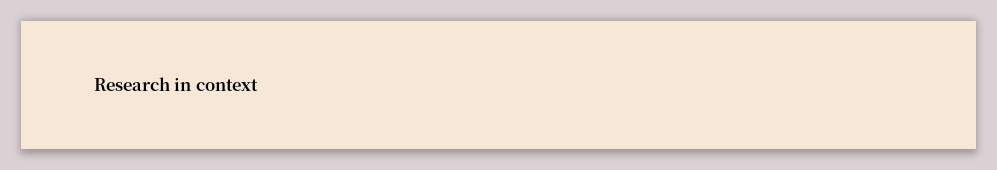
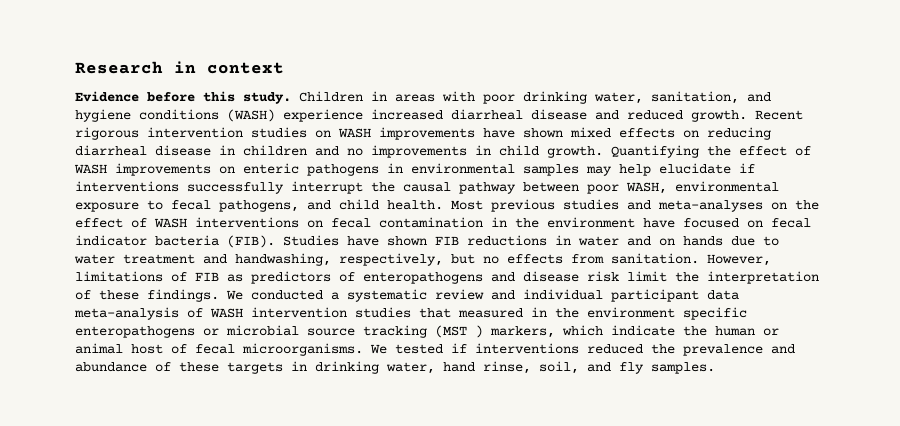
+ Evidence before this study. Children in areas with poor drinking water, sanitation, and hygiene conditions (WASH) experience increased diarrheal disease and reduced growth. Recent rigorous intervention studies on WASH improvements have shown mixed effects on reducing diarrheal disease in children and no improvements in child growth. Quantifying the effect of WASH improvements on enteric pathogens in environmental samples may help elucidate if interventions successfully interrupt the causal pathway between poor WASH, environmental exposure to fecal pathogens, and child health. Most previous studies and meta-analyses on the effect of WASH interventions on fecal contamination in the environment have focused on fecal indicator bacteria (FIB). Studies have shown FIB reductions in water and on hands due to water treatment and handwashing, respectively, but no effects from sanitation. However, limitations of FIB as predictors of enteropathogens and disease risk limit the interpretation of these findings. We conducted a systematic review and individual participant data meta-analysis of WASH intervention studies that measured in the environment specific enteropathogens or microbial source tracking (MST ) markers, which indicate the human or animal host of fecal microorganisms. We tested if interventions reduced the prevalence and abundance of these targets in drinking water, hand rinse, soil, and fly samples.

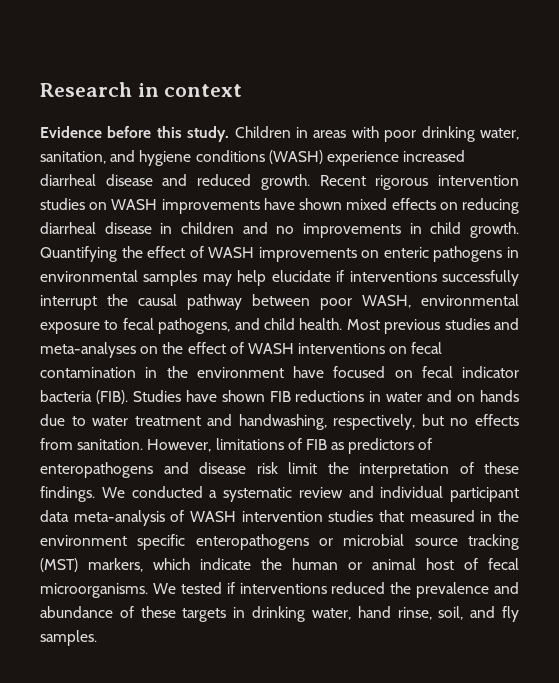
- We conducted a systematic review and individual participant data meta-analysis of WASH intervention studies that measured in the environment specific enteropathogens or microbial source tracking (MST ) markers, which indicate the human or animal host of fecal microorganisms.
+ We conducted a systematic review and individual participant data meta-analysis of WASH intervention studies that measured in the environment specific enteropathogens or microbial source tracking (MST) markers, which indicate the human or animal host of fecal microorganisms.

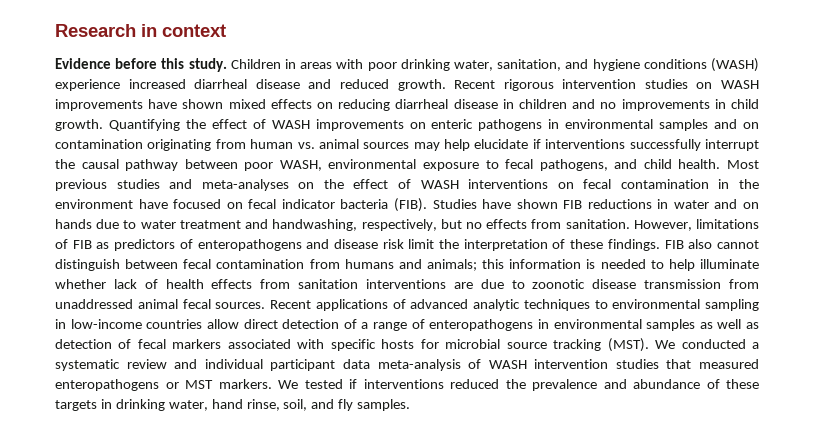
- Quantifying the effect of WASH improvements on enteric pathogens in environmental samples may help elucidate if interventions successfully interrupt the causal pathway between poor WASH, environmental exposure to fecal pathogens, and child health.
+ Quantifying the effect of WASH improvements on enteric pathogens in environmental samples and on contamination originating from human vs. animal sources may help elucidate if interventions successfully interrupt the causal pathway between poor WASH, environmental exposure to fecal pathogens, and child health.
+ FIB also cannot distinguish between fecal contamination from humans and animals; this information is needed to help illuminate whether lack of health effects from sanitation interventions are due to zoonotic disease transmission from unaddressed animal fecal sources. Recent applications of advanced analytic techniques to environmental sampling in low-income countries allow direct detection of a range of enteropathogens in environmental samples as well as detection of fecal markers associated with specific hosts for microbial source tracking (MST).
- We conducted a systematic review and individual participant data meta-analysis of WASH intervention studies that measured in the environment specific enteropathogens or microbial source tracking (MST) markers, which indicate the human or animal host of fecal microorganisms.
+ We conducted a systematic review and individual participant data meta-analysis of WASH intervention studies that measured enteropathogens or MST markers.

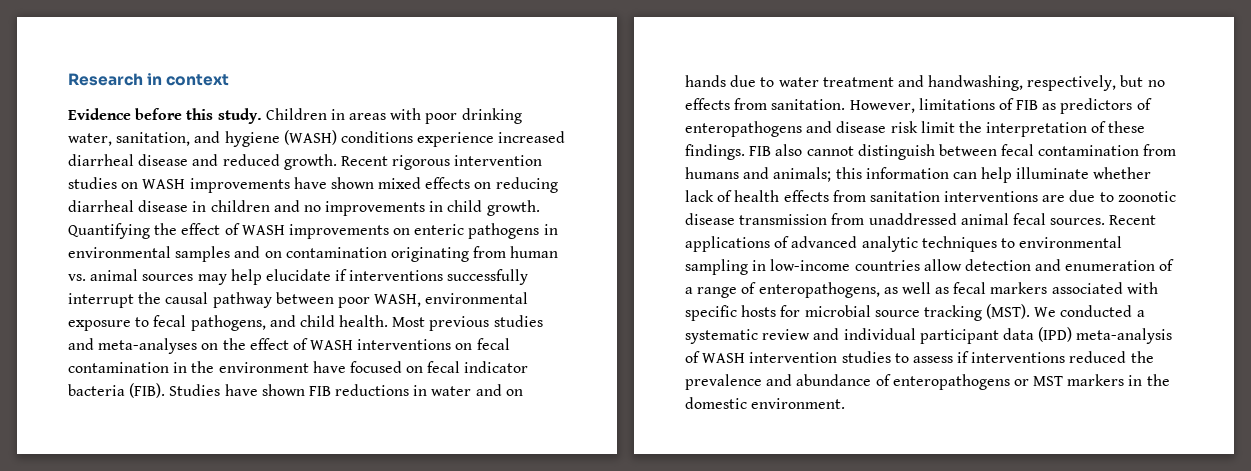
- Children in areas with poor drinking water, sanitation, and hygiene conditions (WASH) experience increased diarrheal disease and reduced growth.
+ Children in areas with poor drinking water, sanitation, and hygiene (WASH) conditions experience increased diarrheal disease and reduced growth.
- FIB also cannot distinguish between fecal contamination from humans and animals; this information is needed to help illuminate whether lack of health effects from sanitation interventions are due to zoonotic disease transmission from unaddressed animal fecal sources.
+ FIB also cannot distinguish between fecal contamination from humans and animals; this information can help illuminate whether lack of health effects from sanitation interventions are due to zoonotic disease transmission from unaddressed animal fecal sources.
- Recent applications of advanced analytic techniques to environmental sampling in low-income countries allow direct detection of a range of enteropathogens in environmental samples as well as detection of fecal markers associated with specific hosts for microbial source tracking (MST).
+ Recent applications of advanced analytic techniques to environmental sampling in low-income countries allow detection and enumeration of a range of enteropathogens, as well as fecal markers associated with specific hosts for microbial source tracking (MST).
- We conducted a systematic review and individual participant data meta-analysis of WASH intervention studies that measured enteropathogens or MST markers. We tested if interventions reduced the prevalence and abundance of these targets in drinking water, hand rinse, soil, and fly samples.
+ We conducted a systematic review and individual participant data (IPD) meta-analysis of WASH intervention studies to assess if interventions reduced the prevalence and abundance of enteropathogens or MST markers in the domestic environment.

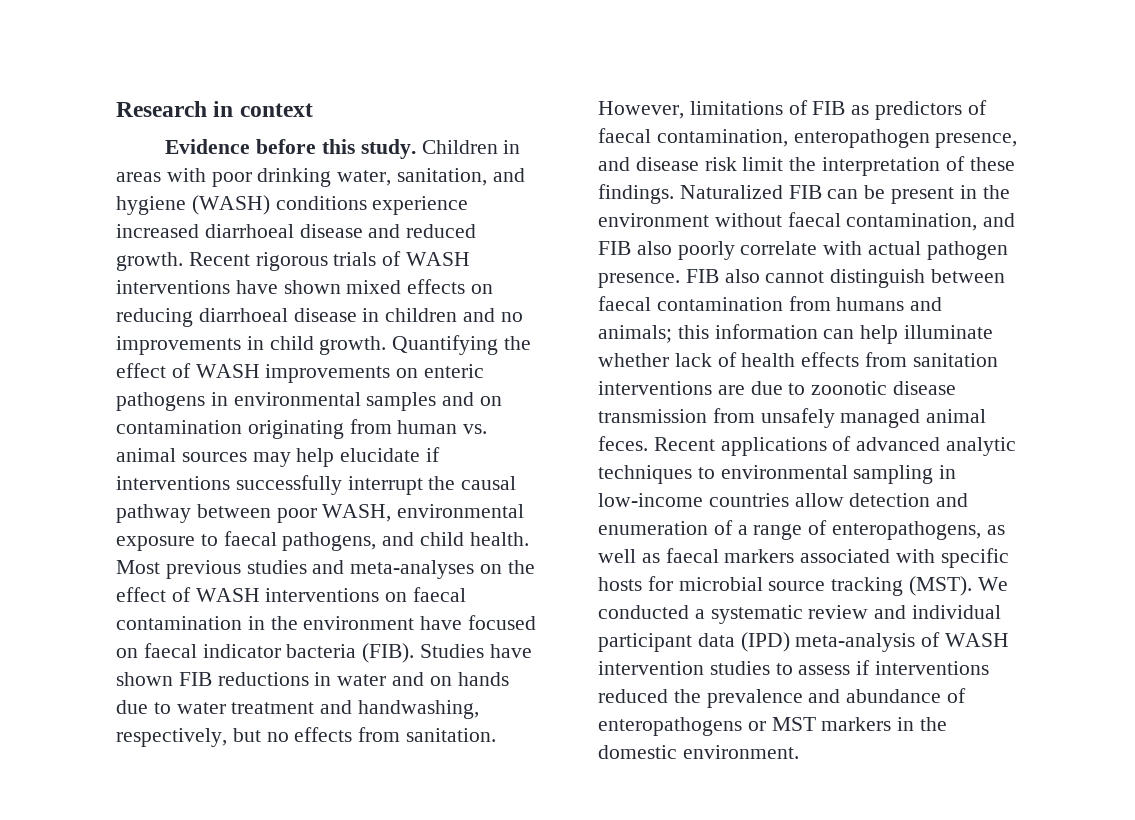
- Children in areas with poor drinking water, sanitation, and hygiene (WASH) conditions experience increased diarrheal disease and reduced growth.
+ Children in areas with poor drinking water, sanitation, and hygiene (WASH) conditions experience increased diarrhoeal disease and reduced growth.
- Recent rigorous intervention studies on WASH improvements have shown mixed effects on reducing diarrheal disease in children and no improvements in child growth.
+ Recent rigorous trials of WASH interventions have shown mixed effects on reducing diarrhoeal disease in children and no improvements in child growth.
- Quantifying the effect of WASH improvements on enteric pathogens in environmental samples and on contamination originating from human vs. animal sources may help elucidate if interventions successfully interrupt the causal pathway between poor WASH, environmental exposure to fecal pathogens, and child health.
+ Quantifying the effect of WASH improvements on enteric pathogens in environmental samples and on contamination originating from human vs. animal sources may help elucidate if interventions successfully interrupt the causal pathway between poor WASH, environmental exposure to faecal pathogens, and child health.
- Most previous studies and meta-analyses on the effect of WASH interventions on fecal contamination in the environment have focused on fecal indicator bacteria (FIB).
+ Most previous studies and meta-analyses on the effect of WASH interventions on faecal contamination in the environment have focused on faecal indicator bacteria (FIB).
- However, limitations of FIB as predictors of enteropathogens and disease risk limit the interpretation of these findings.
+ However, limitations of FIB as predictors of faecal contamination, enteropathogen presence, and disease risk limit the interpretation of these findings.
+ Naturalized FIB can be present in the environment without faecal contamination, and FIB also poorly correlate with actual pathogen presence.
- FIB also cannot distinguish between fecal contamination from humans and animals; this information can help illuminate whether lack of health effects from sanitation interventions are due to zoonotic disease transmission from unaddressed animal fecal sources.
+ FIB also cannot distinguish between faecal contamination from humans and animals; this information can help illuminate whether lack of health effects from sanitation interventions are due to zoonotic disease transmission from unsafely managed animal feces.
- Recent applications of advanced analytic techniques to environmental sampling in low-income countries allow detection and enumeration of a range of enteropathogens, as well as fecal markers associated with specific hosts for microbial source tracking (MST).
+ Recent applications of advanced analytic techniques to environmental sampling in low-income countries allow detection and enumeration of a range of enteropathogens, as well as faecal markers associated with specific hosts for microbial source tracking (MST).

